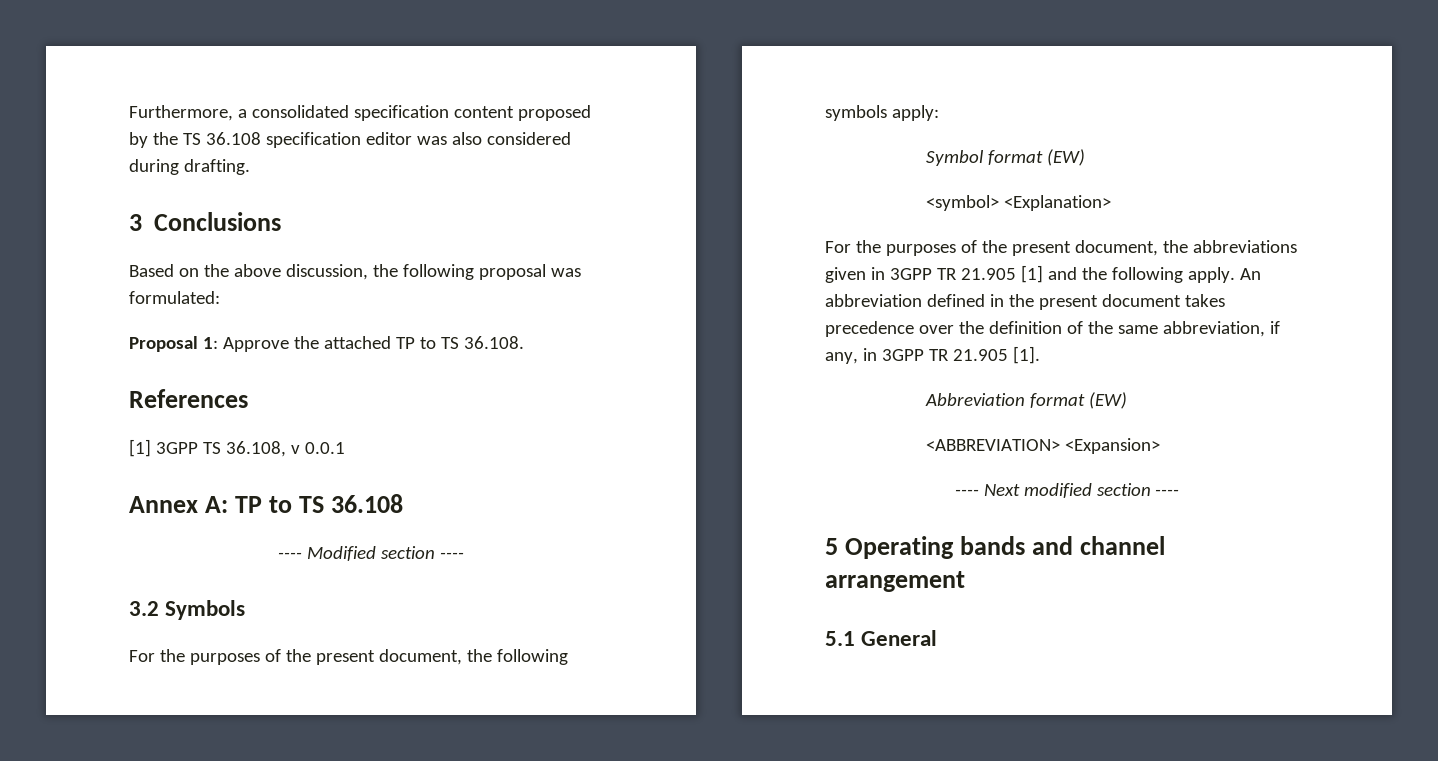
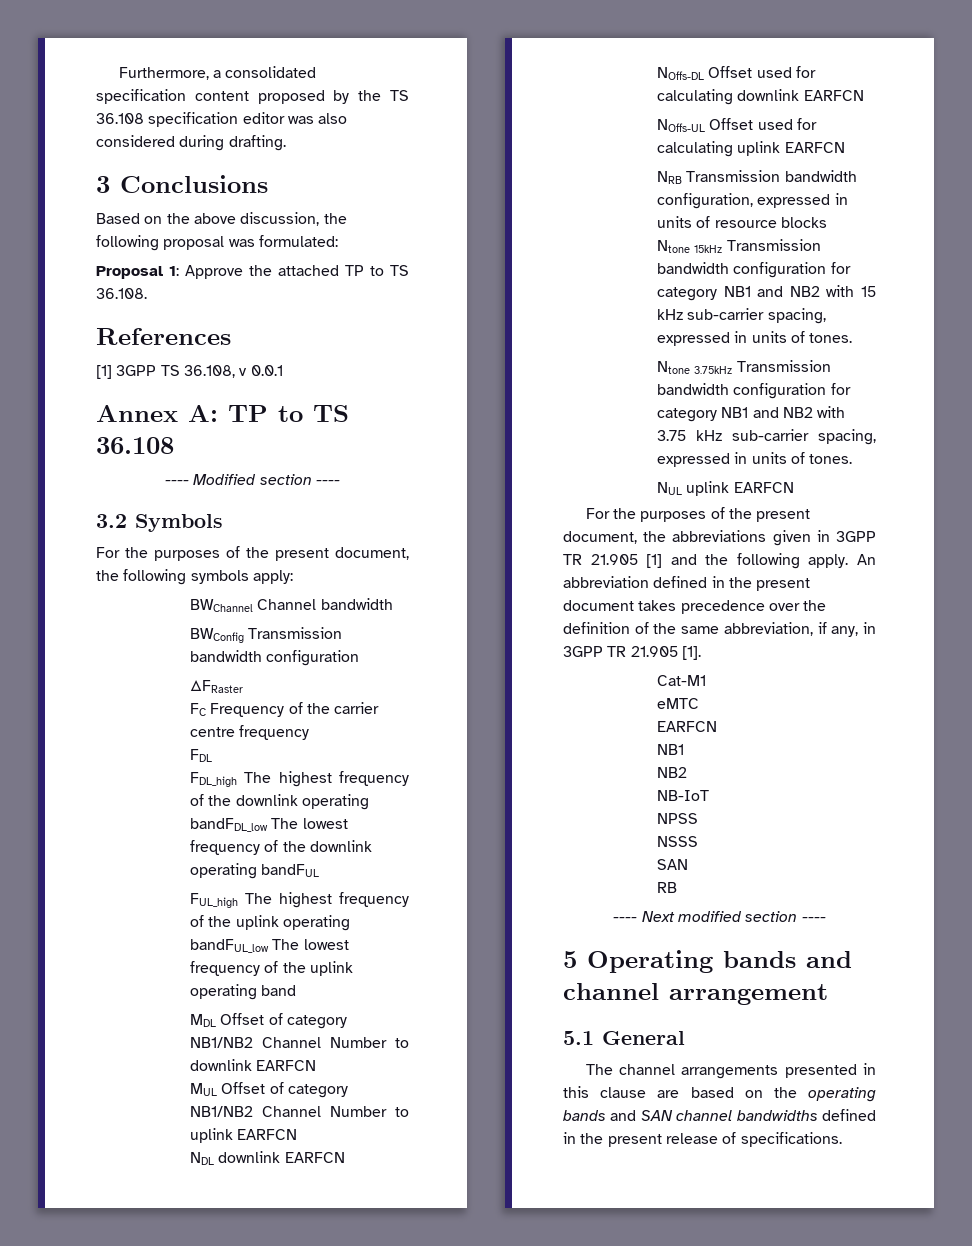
- Symbol format (EW)
- <symbol> <Explanation>
+ BWChannel Channel bandwidth
+ BWConfig Transmission bandwidth configuration
+ ΔFRaster
+ FC Frequency of the carrier centre frequency
+ FDL
+ FDL_high The highest frequency of the downlink operating bandFDL_low The lowest frequency of the downlink operating bandFUL
+ FUL_high The highest frequency of the uplink operating bandFUL_low The lowest frequency of the uplink operating band
+ MDL Offset of category NB1/NB2 Channel Number to downlink EARFCN
+ MUL Offset of category NB1/NB2 Channel Number to uplink EARFCN
+ NDL downlink EARFCN
+ NOffs-DL Offset used for calculating downlink EARFCN
+ NOffs-UL Offset used for calculating uplink EARFCN
+ NRB Transmission bandwidth configuration, expressed in units of resource blocks
+ Ntone 15kHz Transmission bandwidth configuration for category NB1 and NB2 with 15 kHz sub-carrier spacing, expressed in units of tones.
+ Ntone 3.75kHz Transmission bandwidth configuration for category NB1 and NB2 with 3.75 kHz sub-carrier spacing, expressed in units of tones.
+ NUL uplink EARFCN
- Abbreviation format (EW)
- <ABBREVIATION> <Expansion>
+ Cat-M1
+ eMTC
+ EARFCN
+ NB1
+ NB2
+ NB-IoT
+ NPSS
+ NSSS
+ SAN
+ RB
+ The channel arrangements presented in this clause are based on the operating bands and SAN channel bandwidths defined in the present release of specifications.

